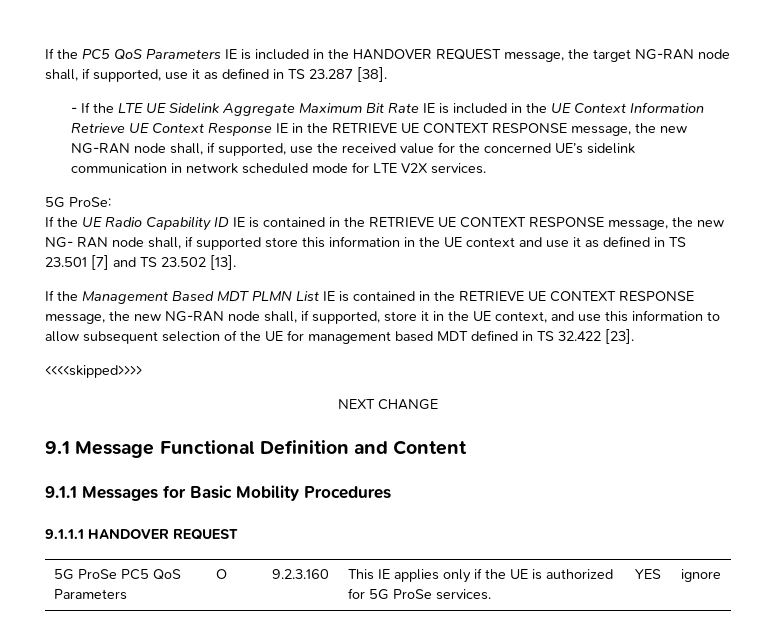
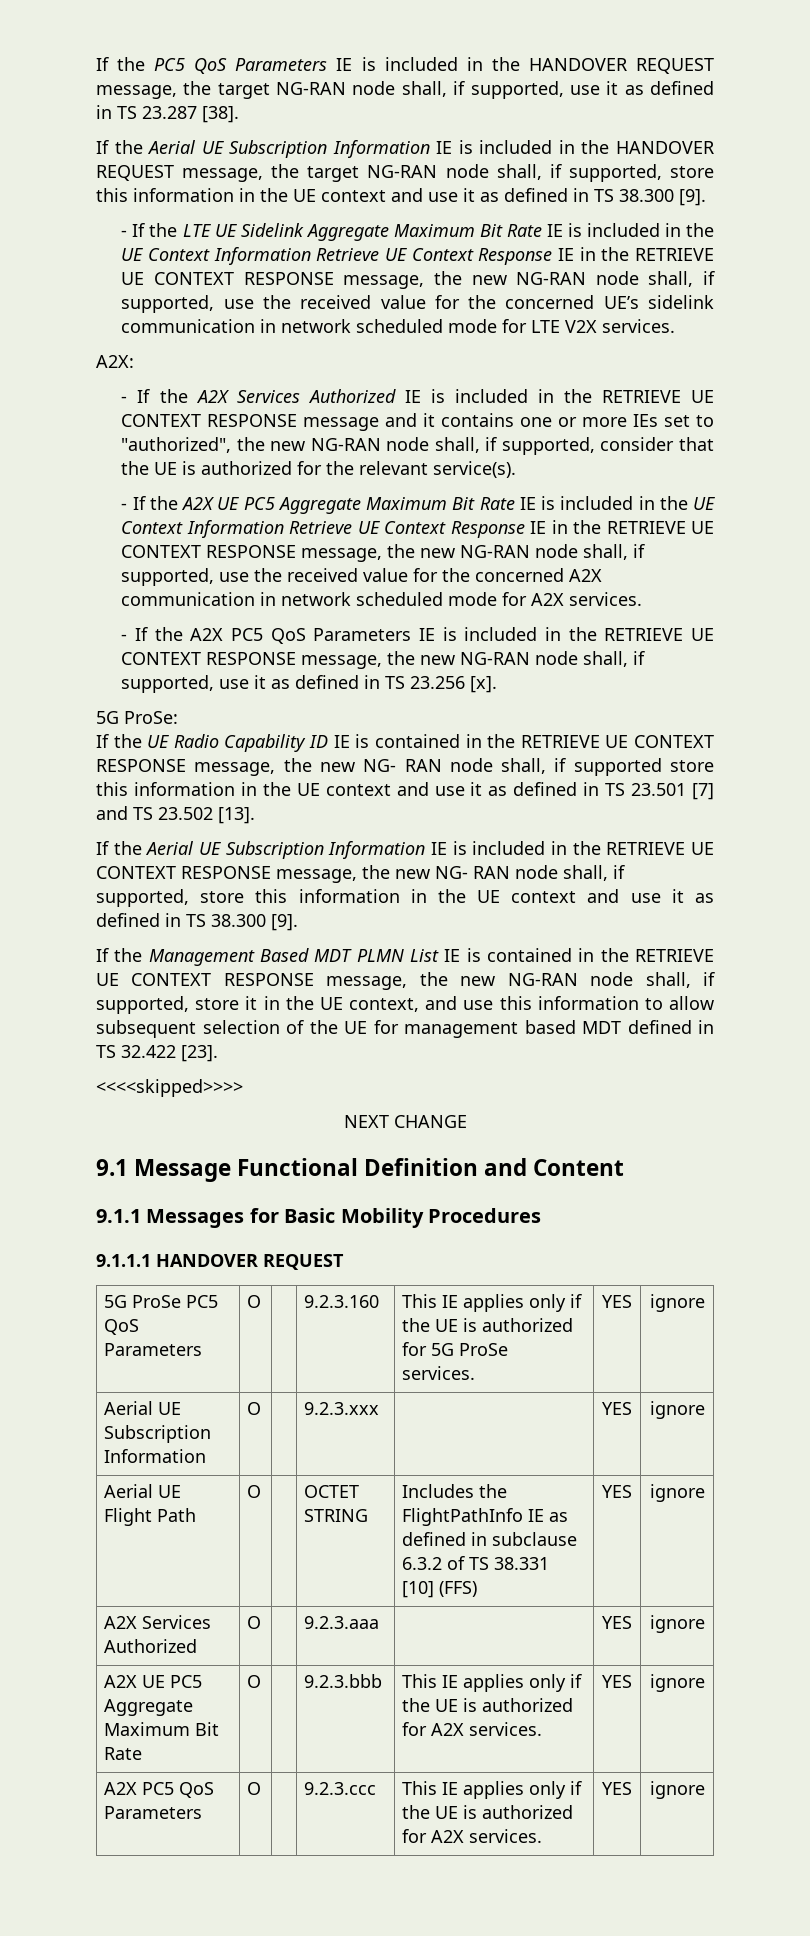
+ If the Aerial UE Subscription Information IE is included in the HANDOVER REQUEST message, the target NG-RAN node shall, if supported, store this information in the UE context and use it as defined in TS 38.300 [9].
+ A2X:
+ - If the A2X Services Authorized IE is included in the RETRIEVE UE CONTEXT RESPONSE message and it contains one or more IEs set to "authorized", the new NG-RAN node shall, if supported, consider that the UE is authorized for the relevant service(s).
+ - If the A2X UE PC5 Aggregate Maximum Bit Rate IE is included in the UE Context Information Retrieve UE Context Response IE in the RETRIEVE UE CONTEXT RESPONSE message, the new NG-RAN node shall, if supported, use the received value for the concerned A2X communication in network scheduled mode for A2X services.
+ - If the A2X PC5 QoS Parameters IE is included in the RETRIEVE UE CONTEXT RESPONSE message, the new NG-RAN node shall, if supported, use it as defined in TS 23.256 [x].
+ If the Aerial UE Subscription Information IE is included in the RETRIEVE UE CONTEXT RESPONSE message, the new NG- RAN node shall, if supported, store this information in the UE context and use it as defined in TS 38.300 [9].
+ Aerial UE Subscription Information | O | | 9.2.3.xxx | | YES | ignore
+ Aerial UE Flight Path | O | | OCTET STRING | Includes the FlightPathInfo IE as defined in subclause 6.3.2 of TS 38.331 [10] (FFS) | YES | ignore
+ A2X Services Authorized | O | | 9.2.3.aaa | | YES | ignore
+ A2X UE PC5 Aggregate Maximum Bit Rate | O | | 9.2.3.bbb | This IE applies only if the UE is authorized for A2X services. | YES | ignore
+ A2X PC5 QoS Parameters | O | | 9.2.3.ccc | This IE applies only if the UE is authorized for A2X services. | YES | ignore

